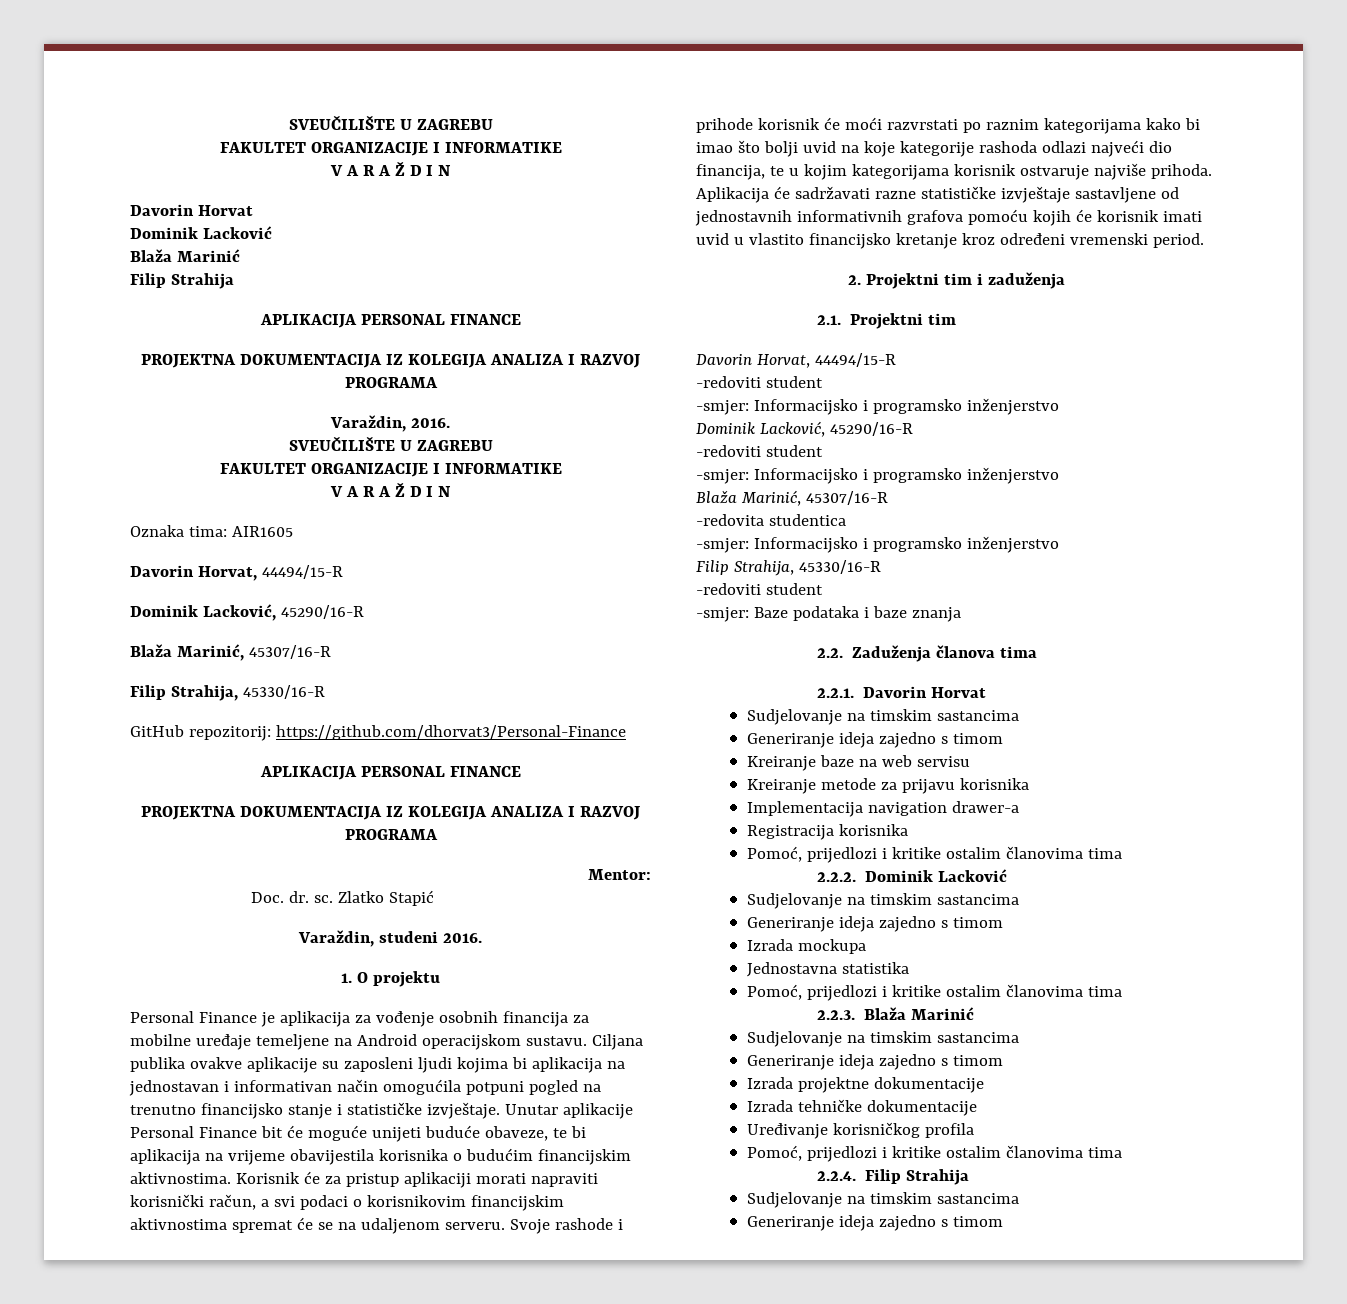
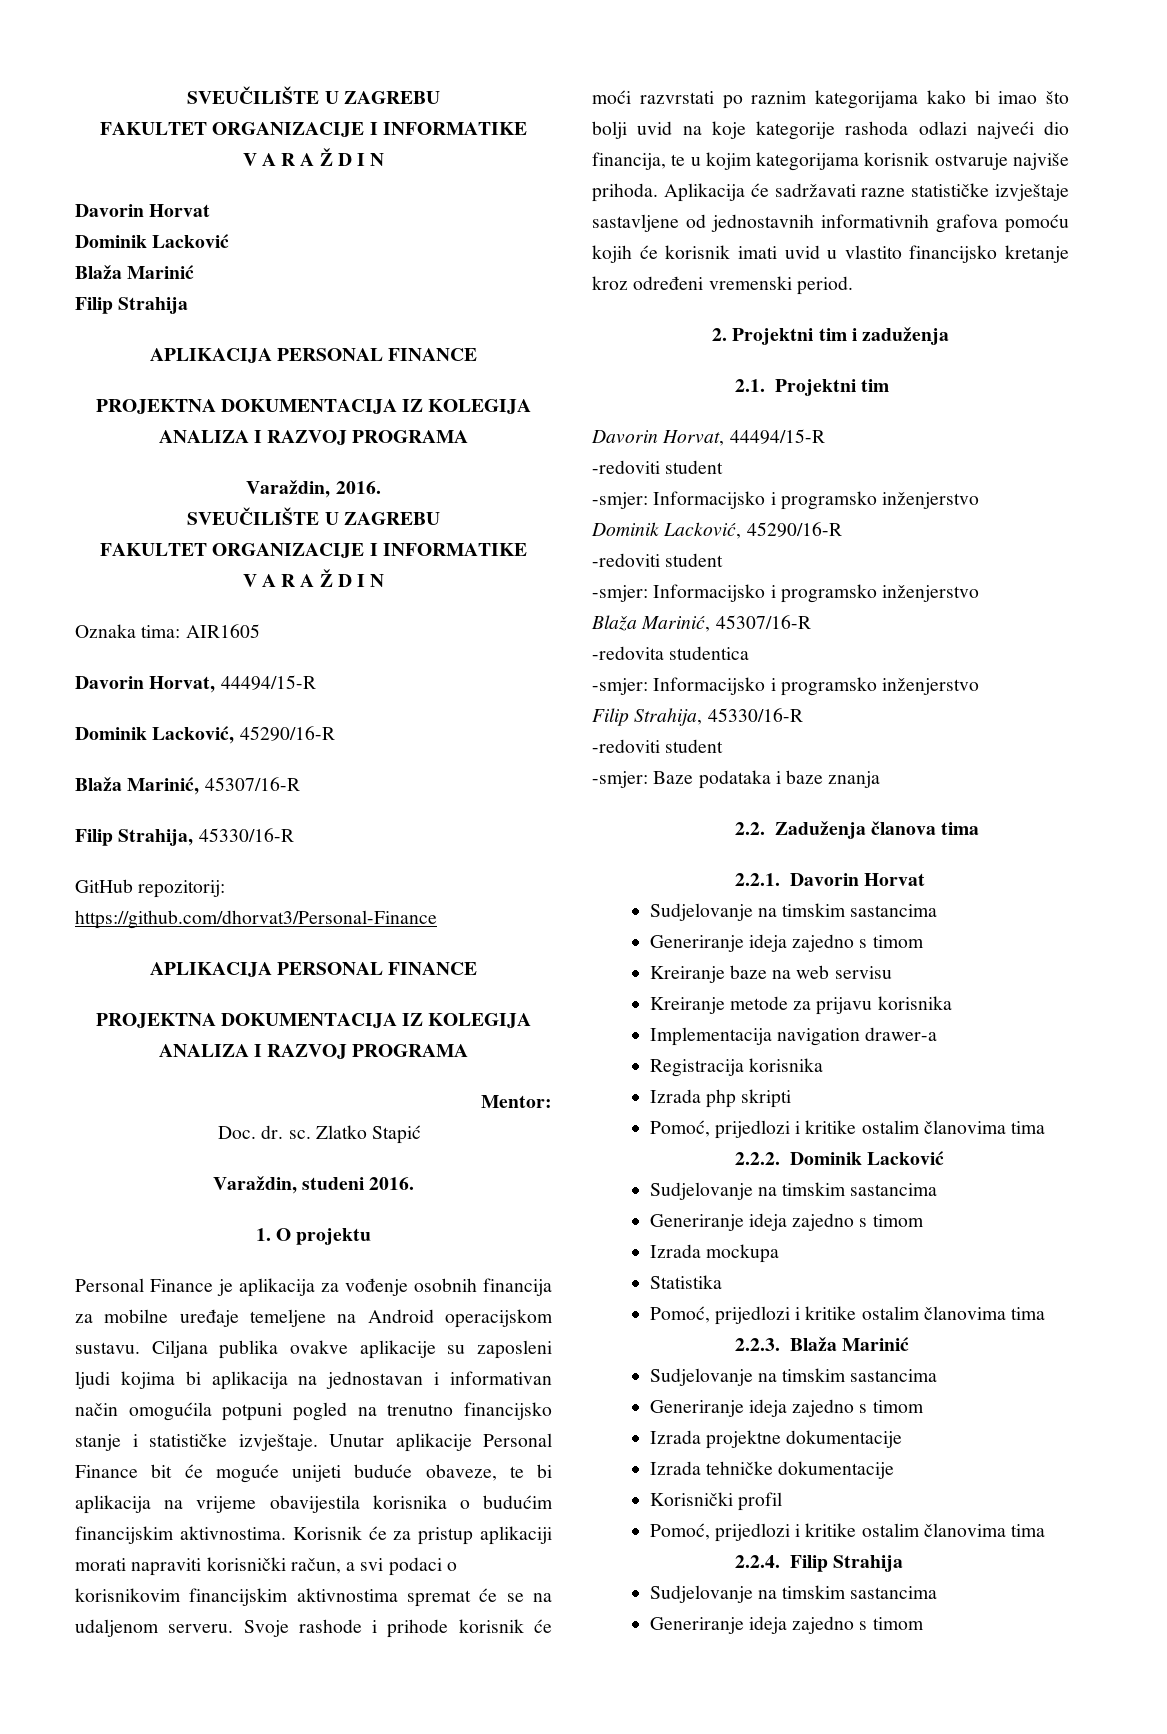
+ Izrada php skripti
- Jednostavna statistika
+ Statistika
- Uređivanje korisničkog profila
+ Korisnički profil

